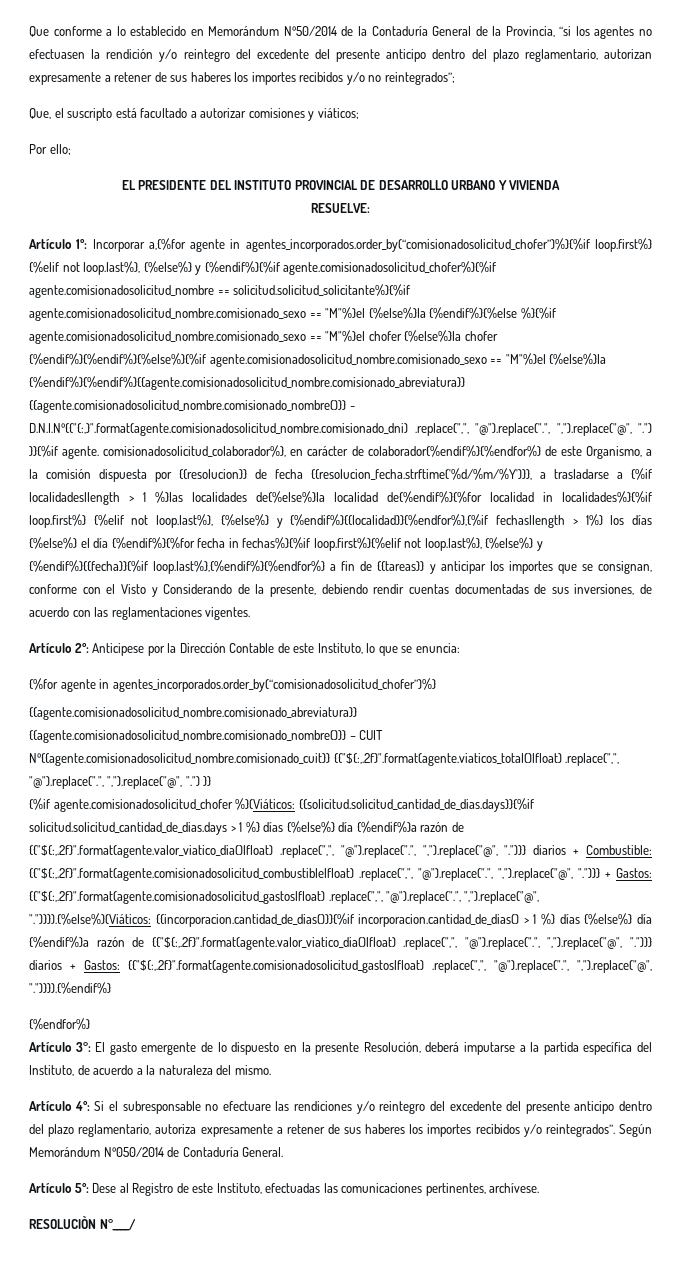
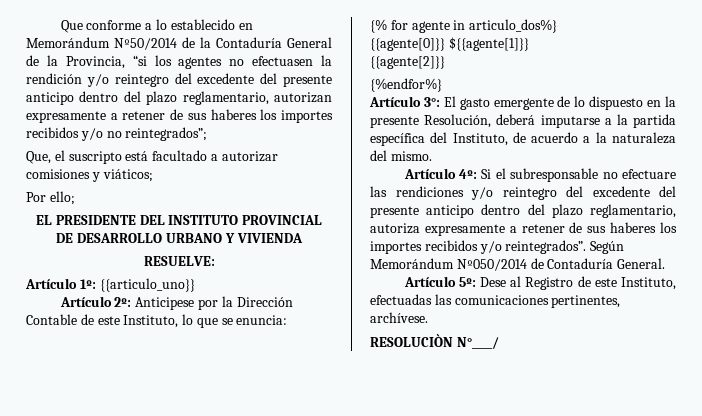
- Artículo 1º: Incorporar a,{%for agente in agentes_incorporados.order_by(“comisionadosolicitud_chofer”)%}{%if loop.first%} {%elif not loop.last%}, {%else%} y {%endif%}{%if agente.comisionadosolicitud_chofer%}{%if agente.comisionadosolicitud_nombre == solicitud.solicitud_solicitante%}{%if agente.comisionadosolicitud_nombre.comisionado_sexo == "M"%}el {%else%}la {%endif%}{%else %}{%if agente.comisionadosolicitud_nombre.comisionado_sexo == "M"%}el chofer {%else%}la chofer {%endif%}{%endif%}{%else%}{%if agente.comisionadosolicitud_nombre.comisionado_sexo == "M"%}el {%else%}la {%endif%}{%endif%}{{agente.comisionadosolicitud_nombre.comisionado_abreviatura}} {{agente.comisionadosolicitud_nombre.comisionado_nombre()}} - D.N.I.Nº{{"{:,}".format(agente.comisionadosolicitud_nombre.comisionado_dni) .replace(",", "@").replace(".", ",").replace("@", ".") }}{%if agente. comisionadosolicitud_colaborador%}, en carácter de colaborador{%endif%}{%endfor%} de este Organismo, a la comisión dispuesta por {{resolucion}} de fecha {{resolucion_fecha.strftime('%d/%m/%Y')}}, a trasladarse a {%if localidades|length > 1 %}las localidades de{%else%}la localidad de{%endif%}{%for localidad in localidades%}{%if loop.first%} {%elif not loop.last%}, {%else%} y {%endif%}{{localidad}}{%endfor%},{%if fechas|length > 1%} los días {%else%} el día {%endif%}{%for fecha in fechas%}{%if loop.first%}{%elif not loop.last%}, {%else%} y {%endif%}{{fecha}}{%if loop.last%},{%endif%}{%endfor%} a fin de {{tareas}} y anticipar los importes que se consignan, conforme con el Visto y Considerando de la presente, debiendo rendir cuentas documentadas de sus inversiones, de acuerdo con las reglamentaciones vigentes.
+ Artículo 1º: {{articulo_uno}}
- {%for agente in agentes_incorporados.order_by(“comisionadosolicitud_chofer”)%}
- {{agente.comisionadosolicitud_nombre.comisionado_abreviatura}} {{agente.comisionadosolicitud_nombre.comisionado_nombre()}} – CUIT Nº{{agente.comisionadosolicitud_nombre.comisionado_cuit}} {{"${:,.2f}".format(agente.viaticos_total()|float) .replace(",", "@").replace(".", ",").replace("@", ".") }}
- {%if agente.comisionadosolicitud_chofer %}(Viáticos: {{solicitud.solicitud_cantidad_de_dias.days}}{%if solicitud.solicitud_cantidad_de_dias.days > 1 %} días {%else%} día {%endif%}a razón de {{"${:,.2f}".format(agente.valor_viatico_dia()|float) .replace(",", "@").replace(".", ",").replace("@", ".")}} diarios + Combustible: {{"${:,.2f}".format(agente.comisionadosolicitud_combustible|float) .replace(",", "@").replace(".", ",").replace("@", ".")}} + Gastos: {{"${:,.2f}".format(agente.comisionadosolicitud_gastos|float) .replace(",", "@").replace(".", ",").replace("@", ".")}}).{%else%}(Viáticos: {{incorporacion.cantidad_de_dias()}}{%if incorporacion.cantidad_de_dias() > 1 %} días {%else%} día {%endif%}a razón de {{"${:,.2f}".format(agente.valor_viatico_dia()|float) .replace(",", "@").replace(".", ",").replace("@", ".")}} diarios + Gastos: {{"${:,.2f}".format(agente.comisionadosolicitud_gastos|float) .replace(",", "@").replace(".", ",").replace("@", ".")}}).{%endif%}
+ {% for agente in articulo_dos%}
+ {{agente[0]}} ${{agente[1]}}
+ {{agente[2]}}

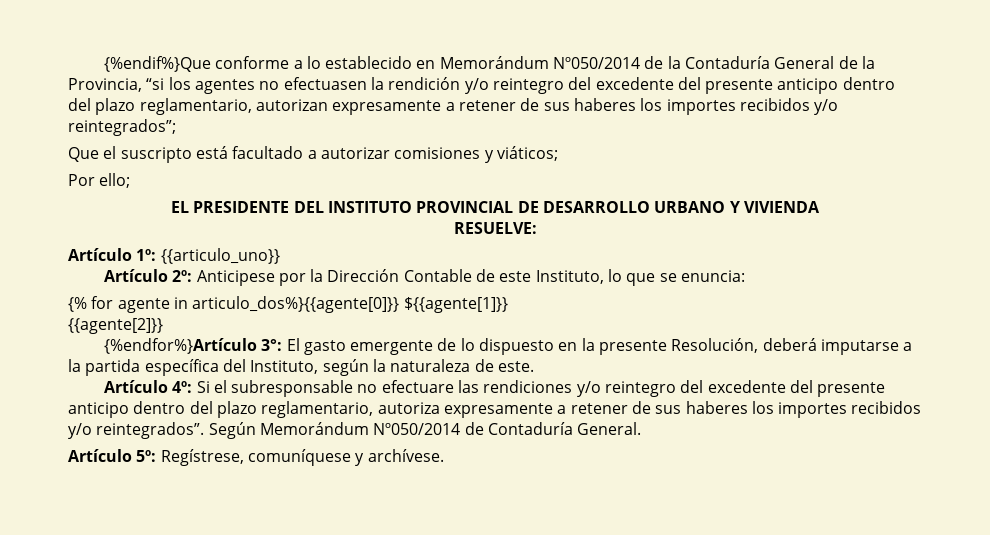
- Que conforme a lo establecido en Memorándum Nº50/2014 de la Contaduría General de la Provincia, “si los agentes no efectuasen la rendición y/o reintegro del excedente del presente anticipo dentro del plazo reglamentario, autorizan expresamente a retener de sus haberes los importes recibidos y/o no reintegrados”;
+ {%endif%}Que conforme a lo establecido en Memorándum Nº050/2014 de la Contaduría General de la Provincia, “si los agentes no efectuasen la rendición y/o reintegro del excedente del presente anticipo dentro del plazo reglamentario, autorizan expresamente a retener de sus haberes los importes recibidos y/o reintegrados”;
- Que, el suscripto está facultado a autorizar comisiones y viáticos;
+ Que el suscripto está facultado a autorizar comisiones y viáticos;
- {% for agente in articulo_dos%}
- {{agente[0]}} ${{agente[1]}}
+ {% for agente in articulo_dos%}{{agente[0]}} ${{agente[1]}}
- {%endfor%}
- Artículo 3°: El gasto emergente de lo dispuesto en la presente Resolución, deberá imputarse a la partida específica del Instituto, de acuerdo a la naturaleza del mismo.
+ {%endfor%}Artículo 3°: El gasto emergente de lo dispuesto en la presente Resolución, deberá imputarse a la partida específica del Instituto, según la naturaleza de este.
- Artículo 5º: Dese al Registro de este Instituto, efectuadas las comunicaciones pertinentes, archívese.
+ Artículo 5º: Regístrese, comuníquese y archívese.
- RESOLUCIÒN N°____/

